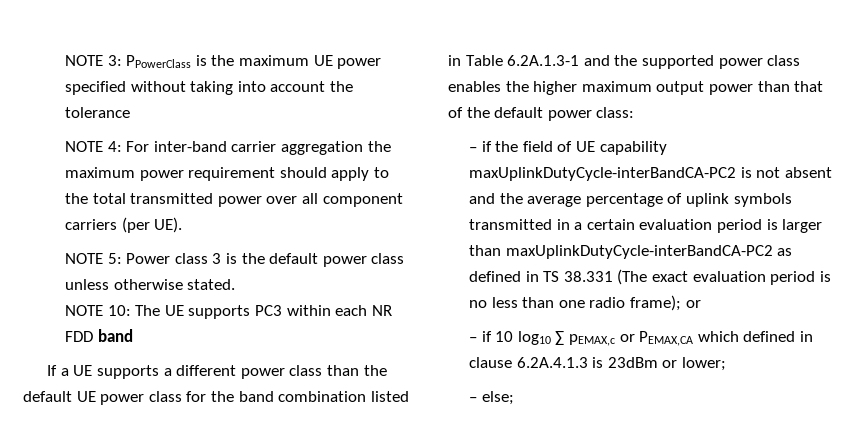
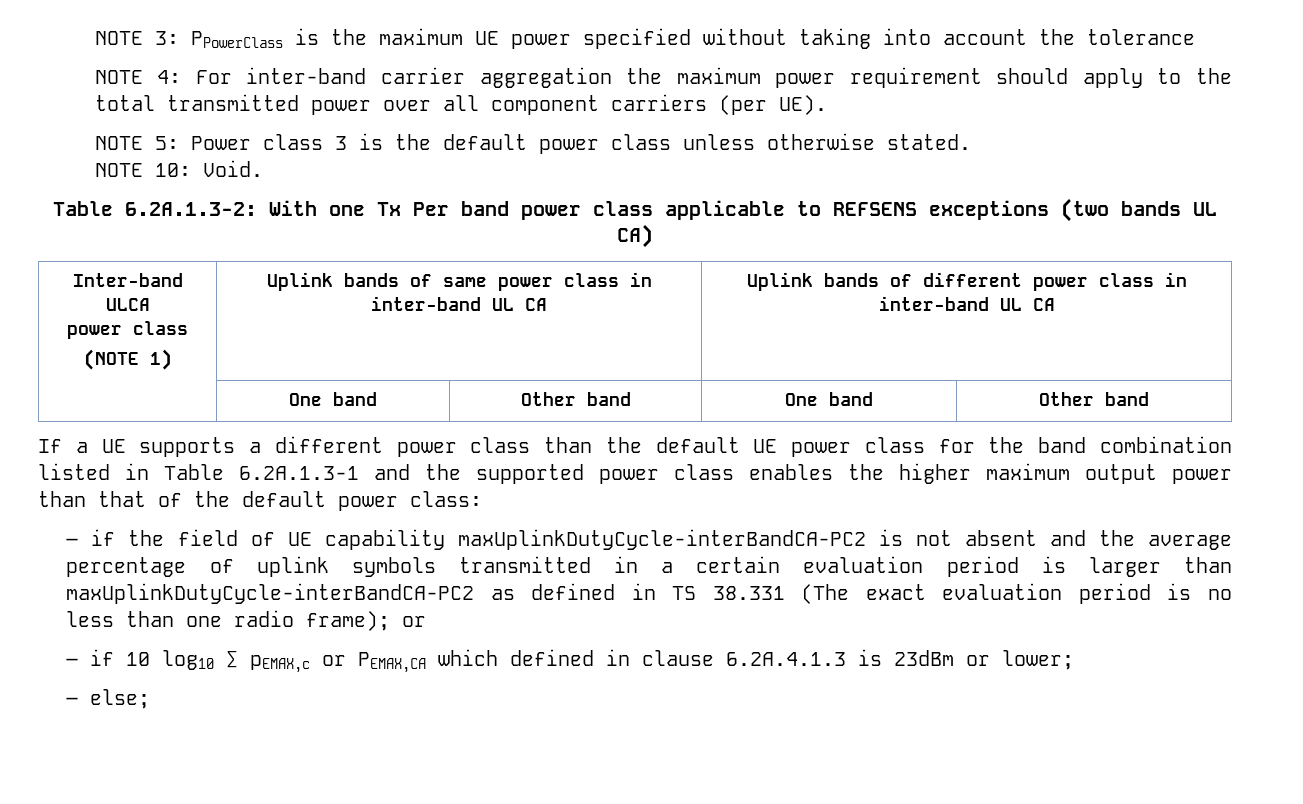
- NOTE 10: The UE supports PC3 within each NR FDD band
+ NOTE 10: Void.
+ Table 6.2A.1.3-2: With one Tx Per band power class applicable to REFSENS exceptions (two bands UL CA)
+ Inter-band ULCA
+ power class
+ (NOTE 1) | Uplink bands of same power class in inter-band UL CA | Uplink bands of different power class in inter-band UL CA
+ | One band | Other band | One band | Other band

